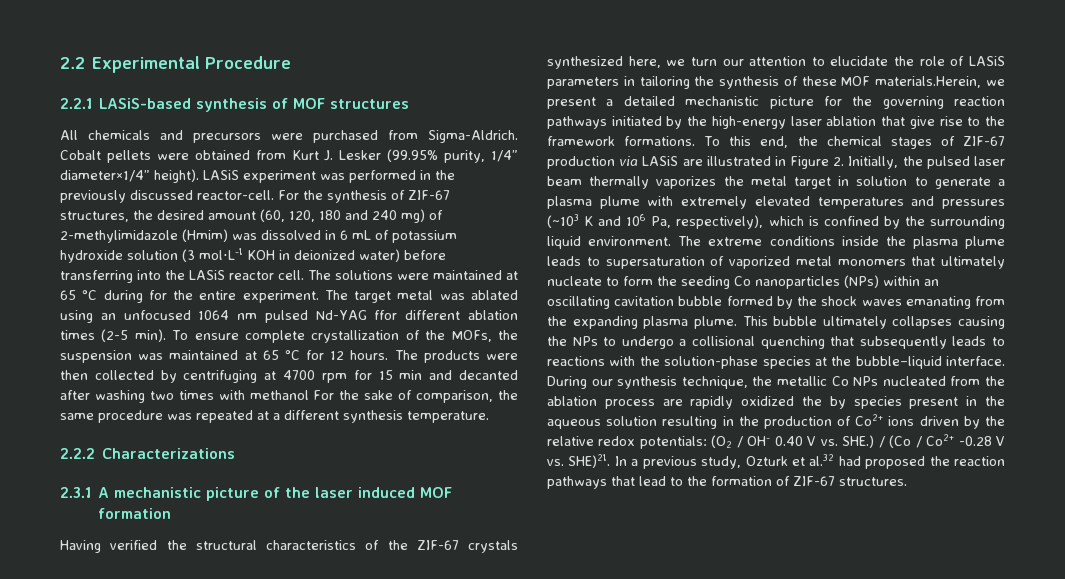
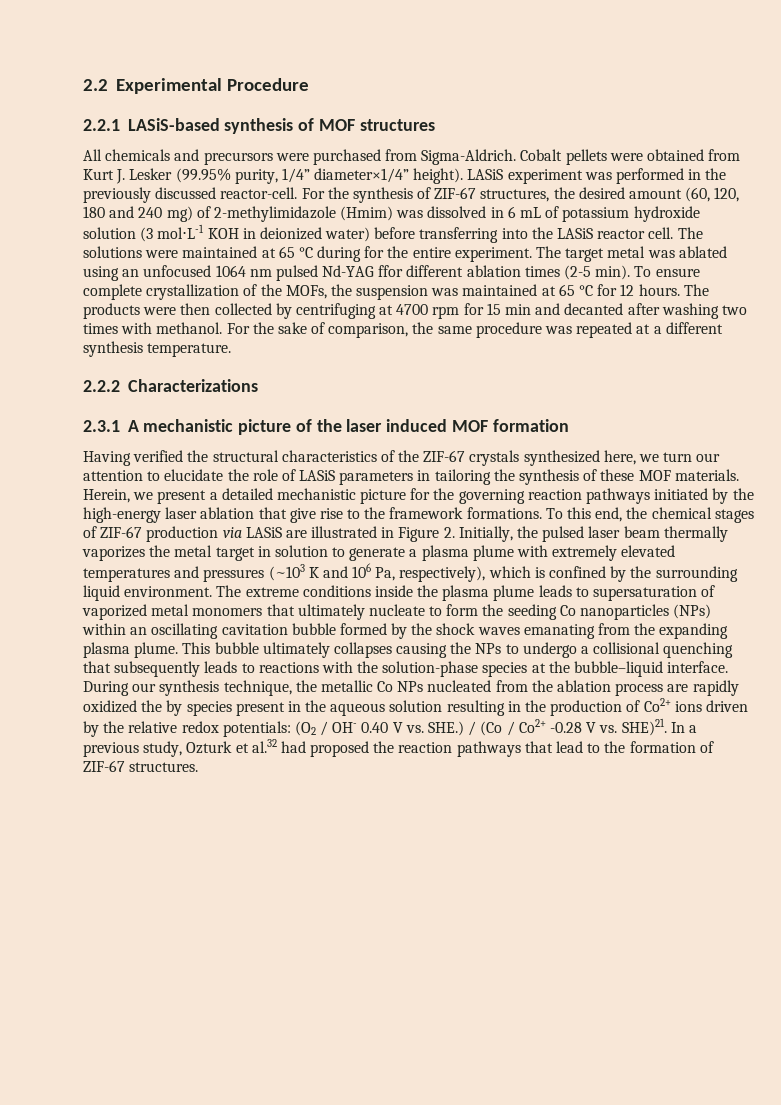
- The products were then collected by centrifuging at 4700 rpm for 15 min and decanted after washing two times with methanol For the sake of comparison, the same procedure was repeated at a different synthesis temperature.
+ The products were then collected by centrifuging at 4700 rpm for 15 min and decanted after washing two times with methanol. For the sake of comparison, the same procedure was repeated at a different synthesis temperature.
- Having verified the structural characteristics of the ZIF-67 crystals synthesized here, we turn our attention to elucidate the role of LASiS parameters in tailoring the synthesis of these MOF materials.Herein, we present a detailed mechanistic picture for the governing reaction pathways initiated by the high-energy laser ablation that give rise to the framework formations.
+ Having verified the structural characteristics of the ZIF-67 crystals synthesized here, we turn our attention to elucidate the role of LASiS parameters in tailoring the synthesis of these MOF materials. Herein, we present a detailed mechanistic picture for the governing reaction pathways initiated by the high-energy laser ablation that give rise to the framework formations.

